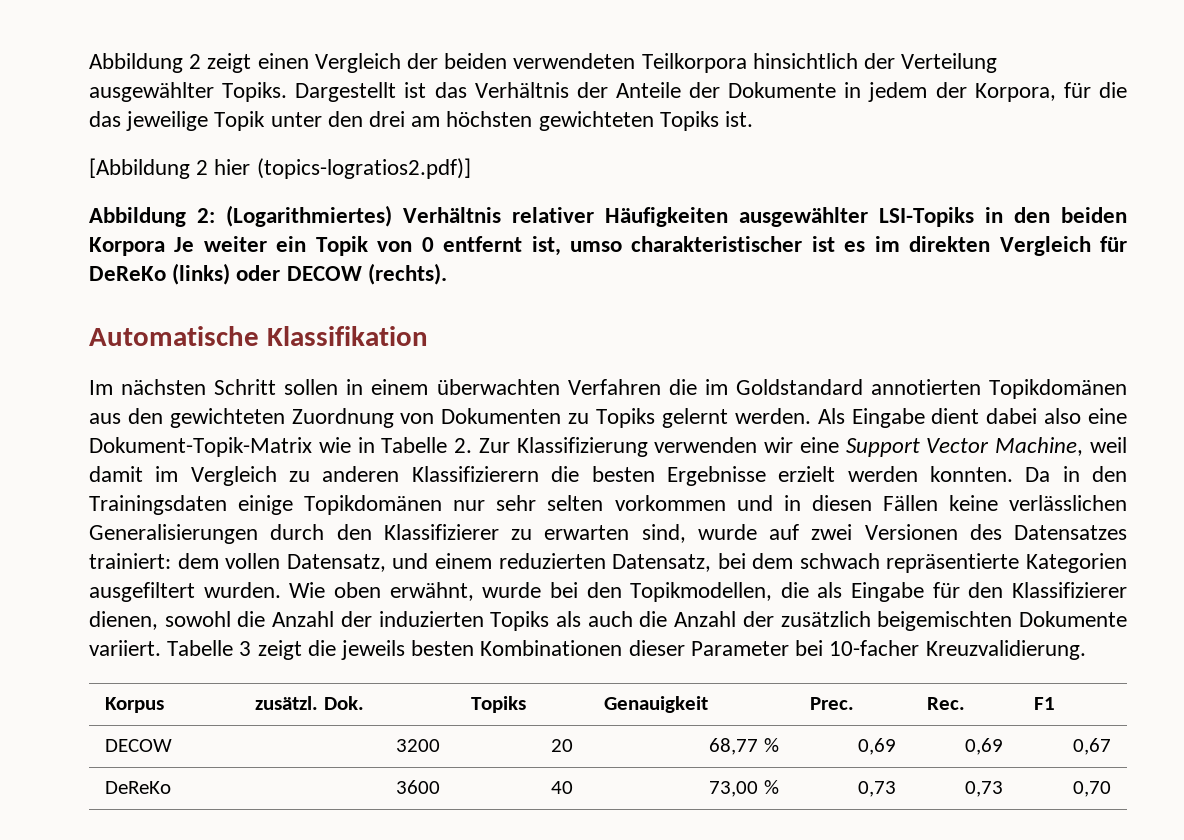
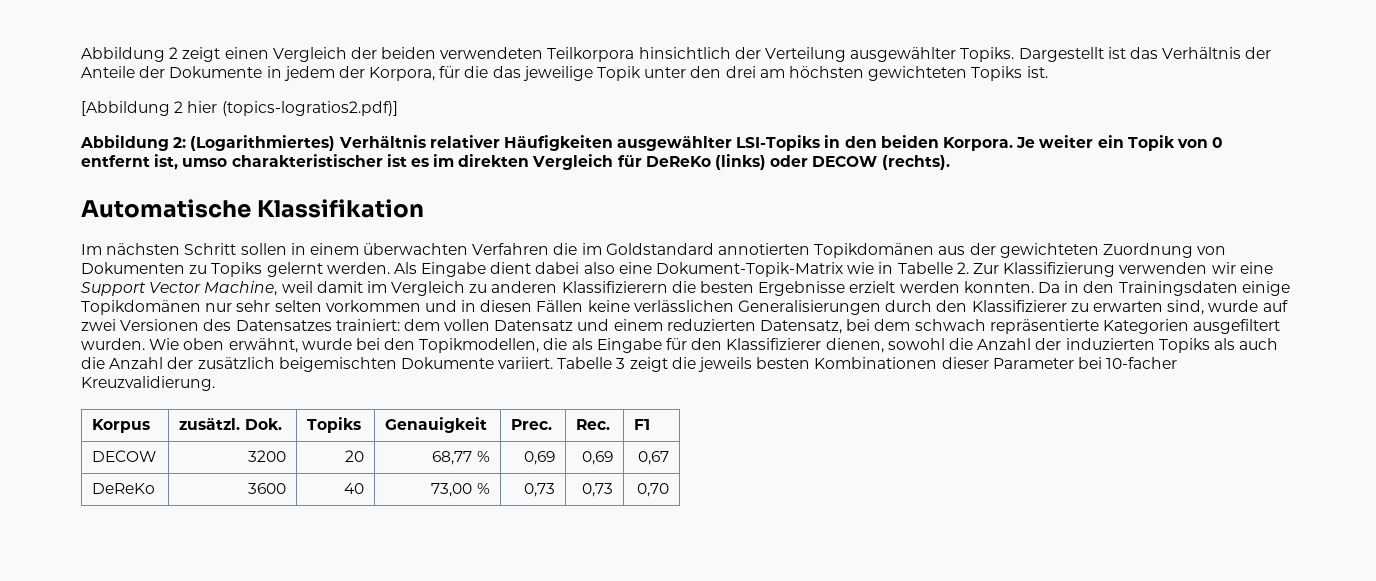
- Abbildung 2: (Logarithmiertes) Verhältnis relativer Häufigkeiten ausgewählter LSI-Topiks in den beiden Korpora Je weiter ein Topik von 0 entfernt ist, umso charakteristischer ist es im direkten Vergleich für DeReKo (links) oder DECOW (rechts).
+ Abbildung 2: (Logarithmiertes) Verhältnis relativer Häufigkeiten ausgewählter LSI-Topiks in den beiden Korpora. Je weiter ein Topik von 0 entfernt ist, umso charakteristischer ist es im direkten Vergleich für DeReKo (links) oder DECOW (rechts).
- Im nächsten Schritt sollen in einem überwachten Verfahren die im Goldstandard annotierten Topikdomänen aus den gewichteten Zuordnung von Dokumenten zu Topiks gelernt werden.
+ Im nächsten Schritt sollen in einem überwachten Verfahren die im Goldstandard annotierten Topikdomänen aus der gewichteten Zuordnung von Dokumenten zu Topiks gelernt werden.
- Da in den Trainingsdaten einige Topikdomänen nur sehr selten vorkommen und in diesen Fällen keine verlässlichen Generalisierungen durch den Klassifizierer zu erwarten sind, wurde auf zwei Versionen des Datensatzes trainiert: dem vollen Datensatz, und einem reduzierten Datensatz, bei dem schwach repräsentierte Kategorien ausgefiltert wurden.
+ Da in den Trainingsdaten einige Topikdomänen nur sehr selten vorkommen und in diesen Fällen keine verlässlichen Generalisierungen durch den Klassifizierer zu erwarten sind, wurde auf zwei Versionen des Datensatzes trainiert: dem vollen Datensatz und einem reduzierten Datensatz, bei dem schwach repräsentierte Kategorien ausgefiltert wurden.

